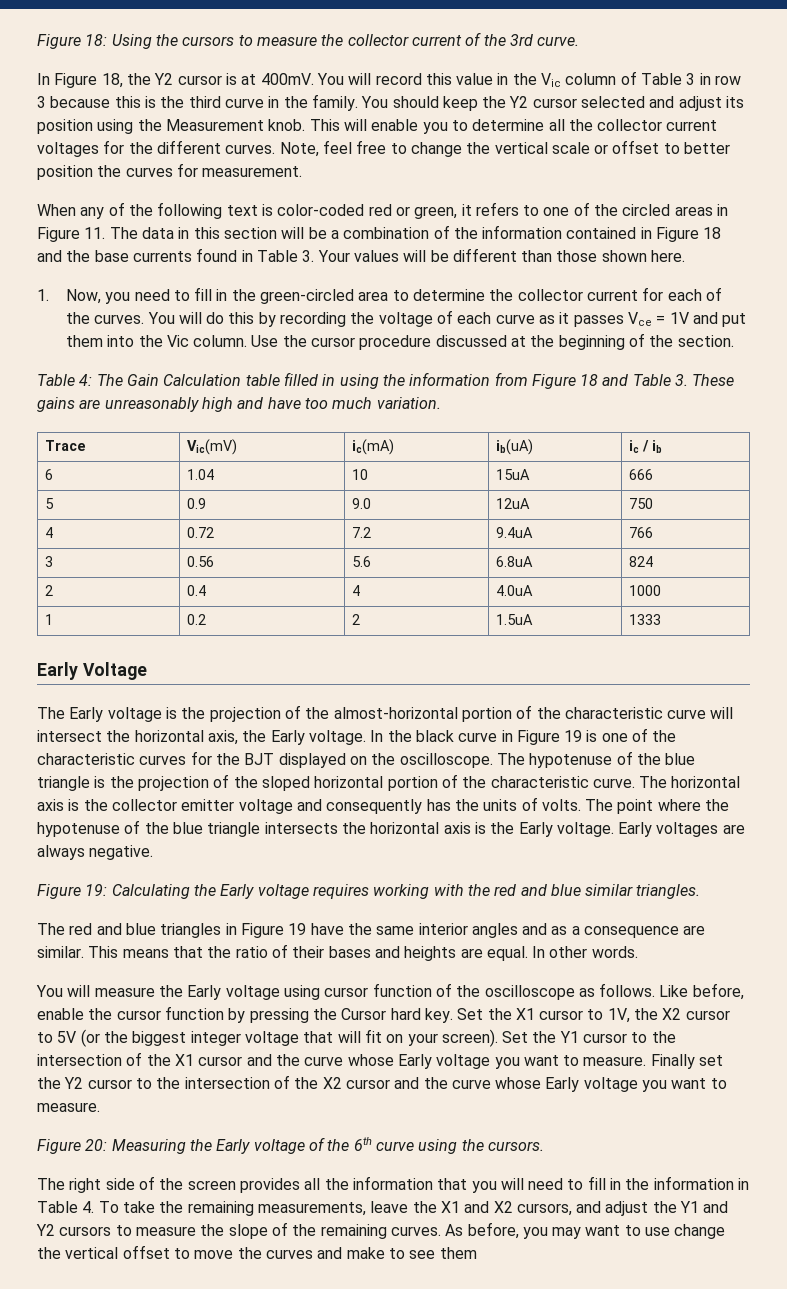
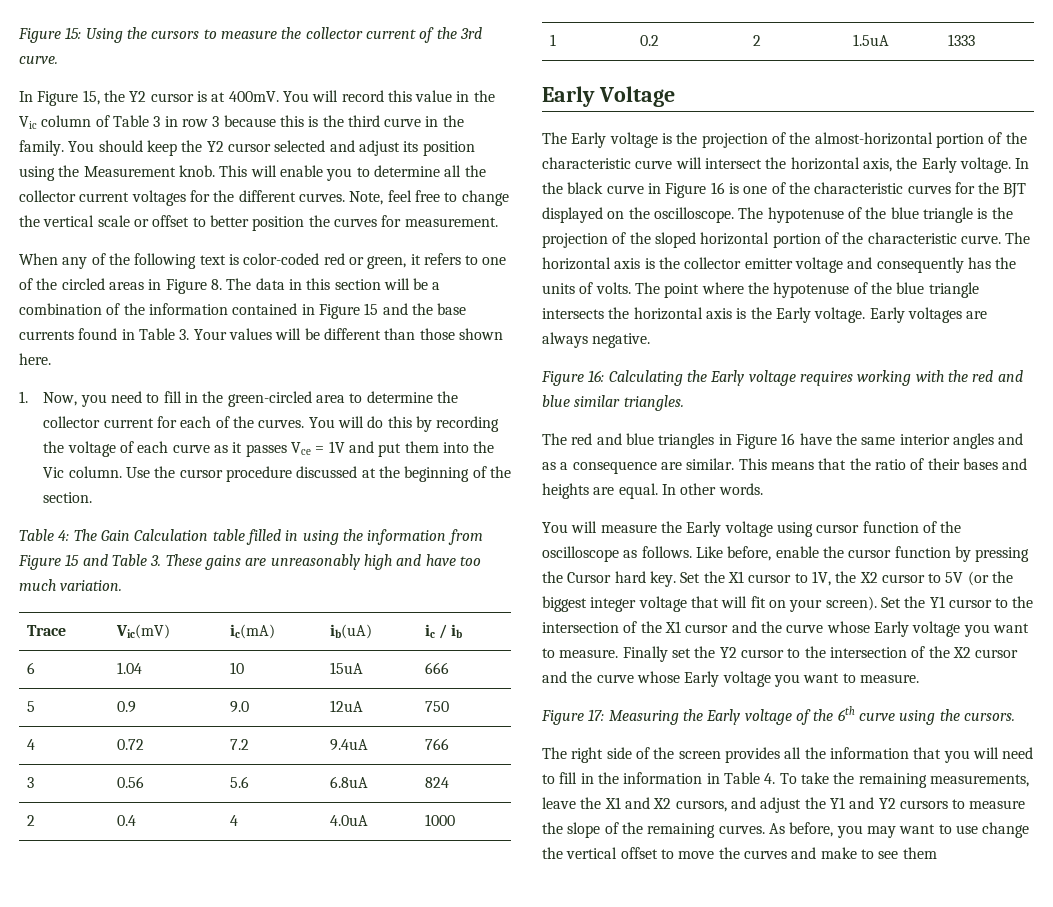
- Figure 18: Using the cursors to measure the collector current of the 3rd curve.
+ Figure 15: Using the cursors to measure the collector current of the 3rd curve.
- In Figure 18, the Y2 cursor is at 400mV.
+ In Figure 15, the Y2 cursor is at 400mV.
- When any of the following text is color-coded red or green, it refers to one of the circled areas in Figure 11. The data in this section will be a combination of the information contained in Figure 18 and the base currents found in Table 3. Your values will be different than those shown here.
+ When any of the following text is color-coded red or green, it refers to one of the circled areas in Figure 8. The data in this section will be a combination of the information contained in Figure 15 and the base currents found in Table 3. Your values will be different than those shown here.
- Table 4: The Gain Calculation table filled in using the information from Figure 18 and Table 3. These gains are unreasonably high and have too much variation.
+ Table 4: The Gain Calculation table filled in using the information from Figure 15 and Table 3. These gains are unreasonably high and have too much variation.
- In the black curve in Figure 19 is one of the characteristic curves for the BJT displayed on the oscilloscope.
+ In the black curve in Figure 16 is one of the characteristic curves for the BJT displayed on the oscilloscope.
- Figure 19: Calculating the Early voltage requires working with the red and blue similar triangles.
+ Figure 16: Calculating the Early voltage requires working with the red and blue similar triangles.
- The red and blue triangles in Figure 19 have the same interior angles and as a consequence are similar.
+ The red and blue triangles in Figure 16 have the same interior angles and as a consequence are similar.
- Figure 20: Measuring the Early voltage of the 6th curve using the cursors.
+ Figure 17: Measuring the Early voltage of the 6th curve using the cursors.

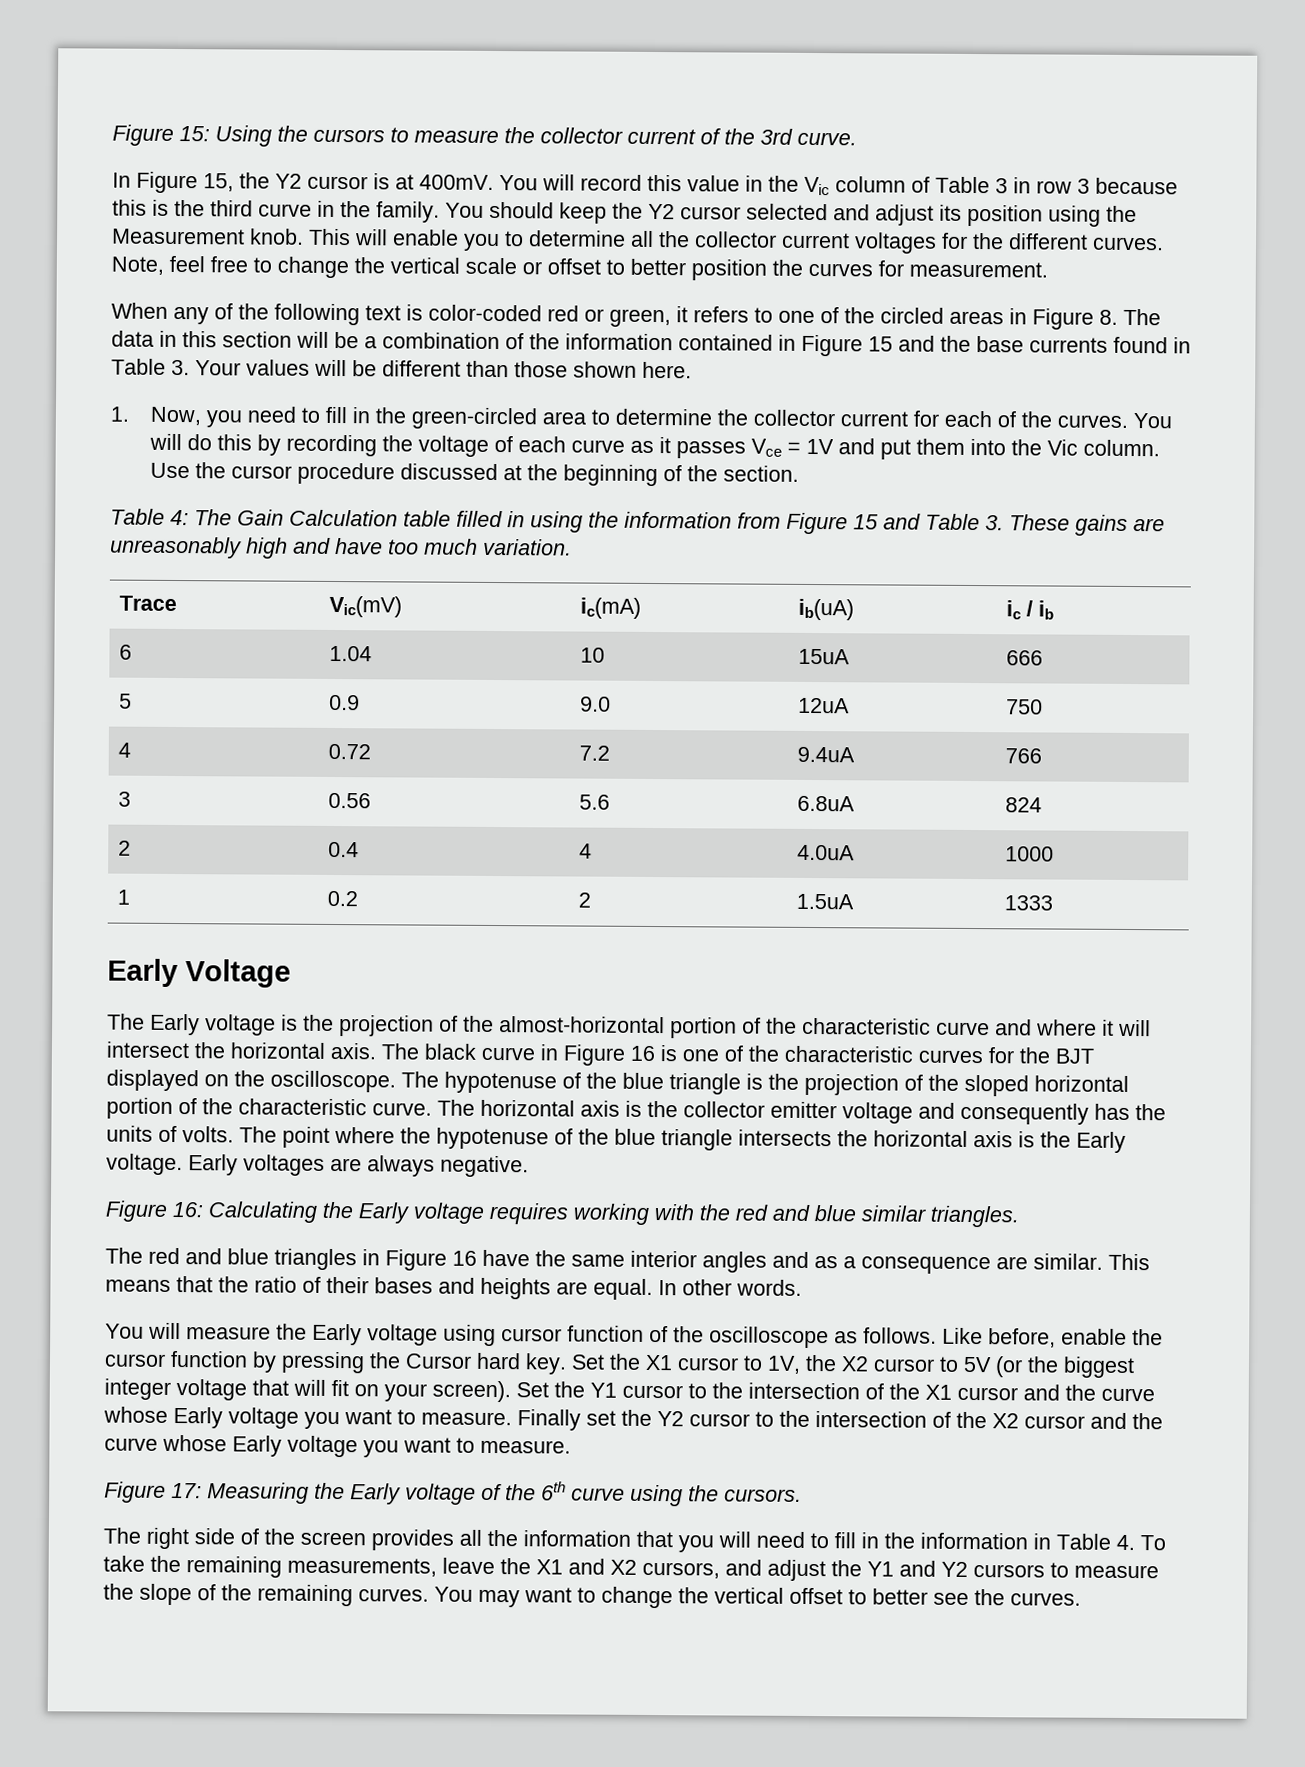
- The Early voltage is the projection of the almost-horizontal portion of the characteristic curve will intersect the horizontal axis, the Early voltage. In the black curve in Figure 16 is one of the characteristic curves for the BJT displayed on the oscilloscope.
+ The Early voltage is the projection of the almost-horizontal portion of the characteristic curve and where it will intersect the horizontal axis. The black curve in Figure 16 is one of the characteristic curves for the BJT displayed on the oscilloscope.
- As before, you may want to use change the vertical offset to move the curves and make to see them
+ You may want to change the vertical offset to better see the curves.

